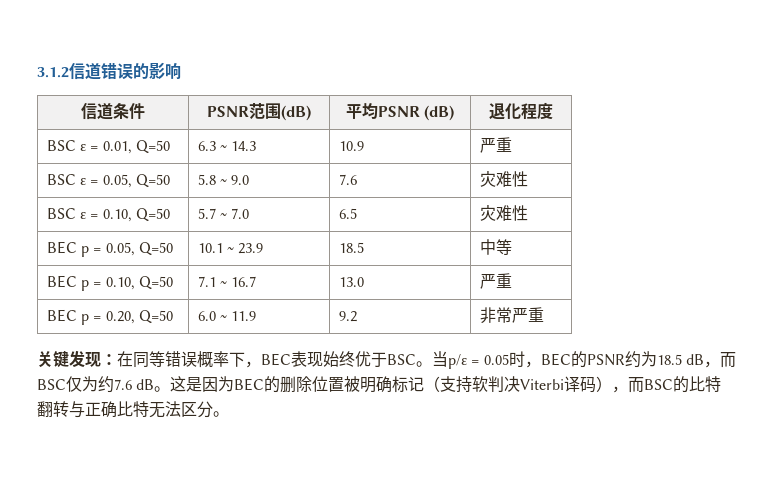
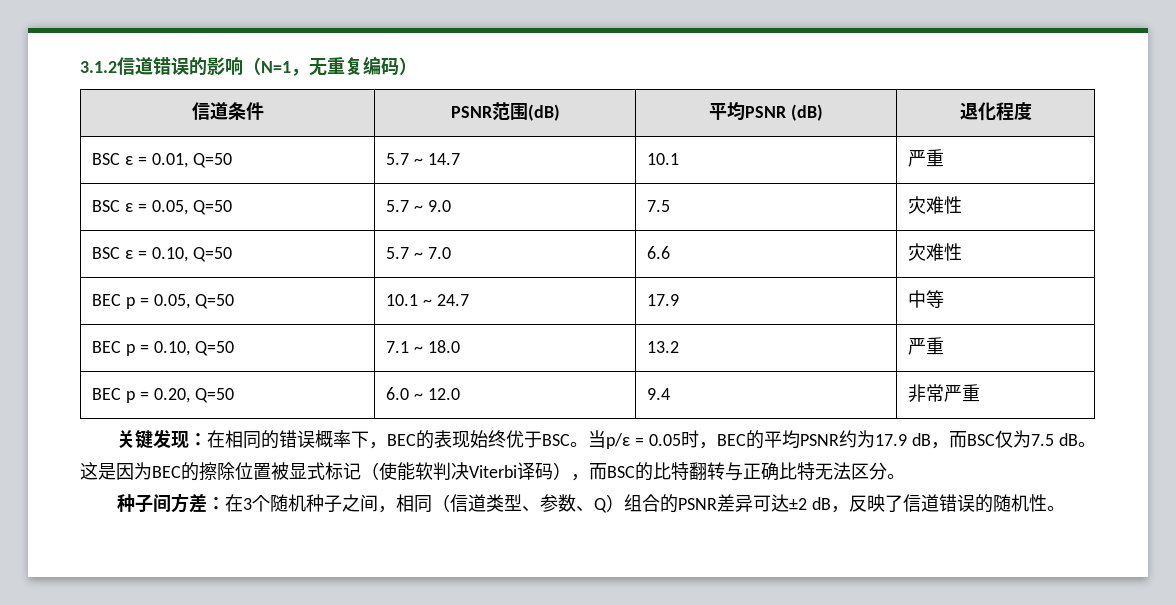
- 3.1.2信道错误的影响
+ 3.1.2信道错误的影响（N=1，无重复编码）
- BSC ε = 0.01, Q=50 | 6.3 ~ 14.3 | 10.9 | 严重
+ BSC ε = 0.01, Q=50 | 5.7 ~ 14.7 | 10.1 | 严重
- BSC ε = 0.05, Q=50 | 5.8 ~ 9.0 | 7.6 | 灾难性
+ BSC ε = 0.05, Q=50 | 5.7 ~ 9.0 | 7.5 | 灾难性
- BSC ε = 0.10, Q=50 | 5.7 ~ 7.0 | 6.5 | 灾难性
+ BSC ε = 0.10, Q=50 | 5.7 ~ 7.0 | 6.6 | 灾难性
- BEC p = 0.05, Q=50 | 10.1 ~ 23.9 | 18.5 | 中等
+ BEC p = 0.05, Q=50 | 10.1 ~ 24.7 | 17.9 | 中等
- BEC p = 0.10, Q=50 | 7.1 ~ 16.7 | 13.0 | 严重
+ BEC p = 0.10, Q=50 | 7.1 ~ 18.0 | 13.2 | 严重
- BEC p = 0.20, Q=50 | 6.0 ~ 11.9 | 9.2 | 非常严重
+ BEC p = 0.20, Q=50 | 6.0 ~ 12.0 | 9.4 | 非常严重
- 关键发现：在同等错误概率下，BEC表现始终优于BSC。
+ 关键发现：在相同的错误概率下，BEC的表现始终优于BSC。
- 当p/ε = 0.05时，BEC的PSNR约为18.5 dB，而BSC仅为约7.6 dB。
+ 当p/ε = 0.05时，BEC的平均PSNR约为17.9 dB，而BSC仅为7.5 dB。
- 这是因为BEC的删除位置被明确标记（支持软判决Viterbi译码），而BSC的比特翻转与正确比特无法区分。
+ 这是因为BEC的擦除位置被显式标记（使能软判决Viterbi译码），而BSC的比特翻转与正确比特无法区分。
+ 种子间方差：在3个随机种子之间，相同（信道类型、参数、Q）组合的PSNR差异可达±2 dB，反映了信道错误的随机性。

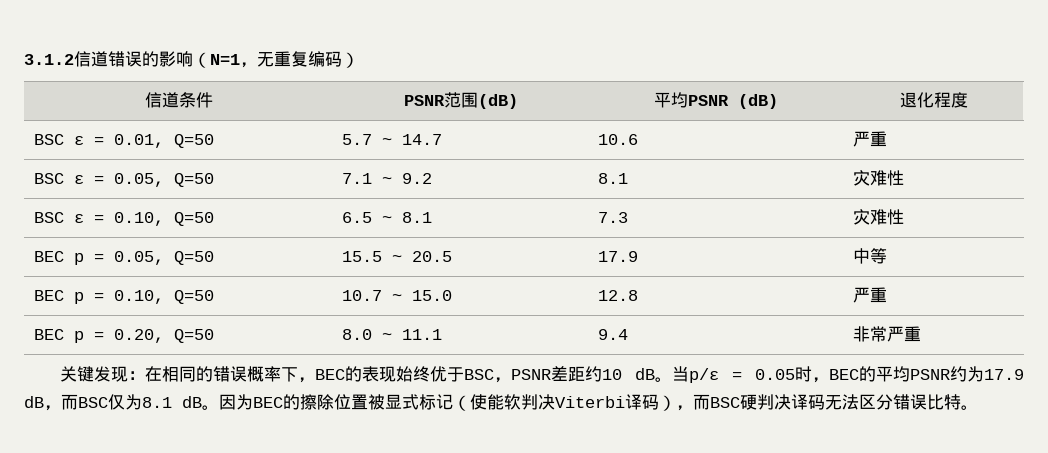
- BSC ε = 0.01, Q=50 | 5.7 ~ 14.7 | 10.1 | 严重
+ BSC ε = 0.01, Q=50 | 5.7 ~ 14.7 | 10.6 | 严重
- BSC ε = 0.05, Q=50 | 5.7 ~ 9.0 | 7.5 | 灾难性
+ BSC ε = 0.05, Q=50 | 7.1 ~ 9.2 | 8.1 | 灾难性
- BSC ε = 0.10, Q=50 | 5.7 ~ 7.0 | 6.6 | 灾难性
+ BSC ε = 0.10, Q=50 | 6.5 ~ 8.1 | 7.3 | 灾难性
- BEC p = 0.05, Q=50 | 10.1 ~ 24.7 | 17.9 | 中等
+ BEC p = 0.05, Q=50 | 15.5 ~ 20.5 | 17.9 | 中等
- BEC p = 0.10, Q=50 | 7.1 ~ 18.0 | 13.2 | 严重
+ BEC p = 0.10, Q=50 | 10.7 ~ 15.0 | 12.8 | 严重
- BEC p = 0.20, Q=50 | 6.0 ~ 12.0 | 9.4 | 非常严重
+ BEC p = 0.20, Q=50 | 8.0 ~ 11.1 | 9.4 | 非常严重
- 关键发现：在相同的错误概率下，BEC的表现始终优于BSC。
+ 关键发现：在相同的错误概率下，BEC的表现始终优于BSC，PSNR差距约10 dB。
- 当p/ε = 0.05时，BEC的平均PSNR约为17.9 dB，而BSC仅为7.5 dB。这是因为BEC的擦除位置被显式标记（使能软判决Viterbi译码），而BSC的比特翻转与正确比特无法区分。
- 种子间方差：在3个随机种子之间，相同（信道类型、参数、Q）组合的PSNR差异可达±2 dB，反映了信道错误的随机性。
+ 当p/ε = 0.05时，BEC的平均PSNR约为17.9 dB，而BSC仅为8.1 dB。因为BEC的擦除位置被显式标记（使能软判决Viterbi译码），而BSC硬判决译码无法区分错误比特。

